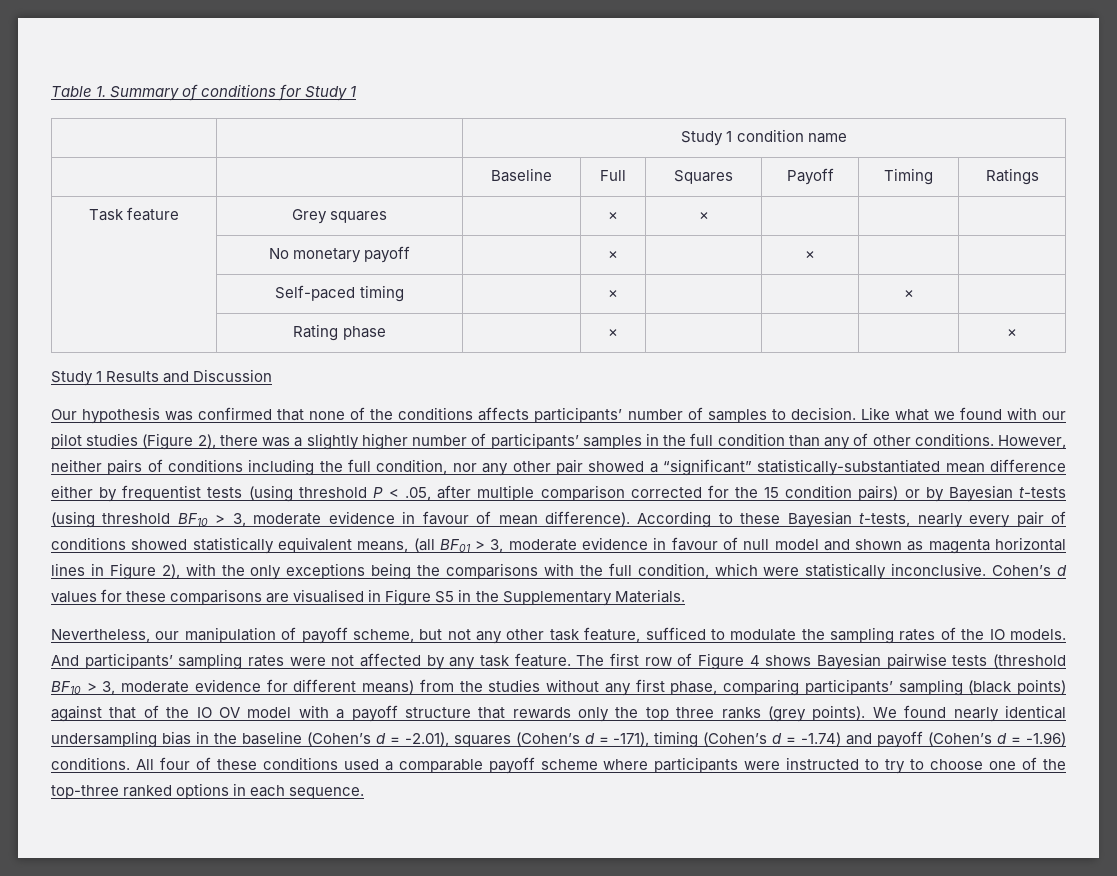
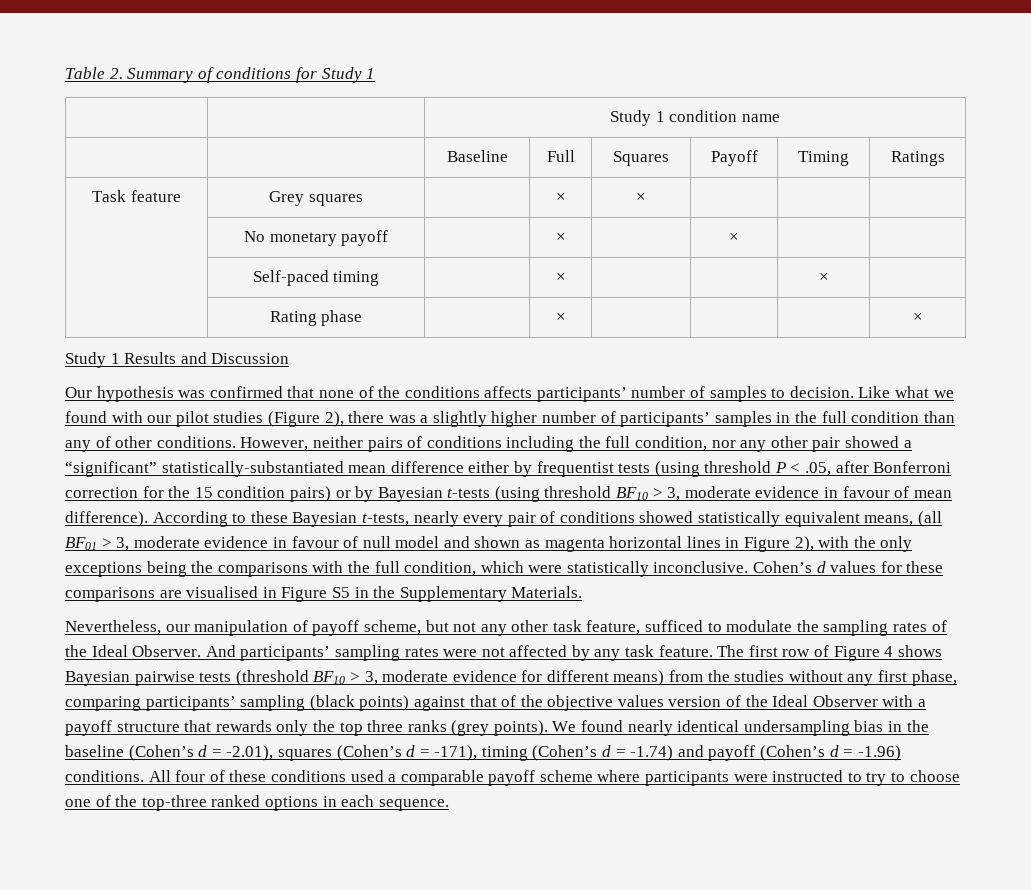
- Table 1. Summary of conditions for Study 1
+ Table 2. Summary of conditions for Study 1
- However, neither pairs of conditions including the full condition, nor any other pair showed a “significant” statistically-substantiated mean difference either by frequentist tests (using threshold P < .05, after multiple comparison corrected for the 15 condition pairs) or by Bayesian t-tests (using threshold BF10 > 3, moderate evidence in favour of mean difference).
+ However, neither pairs of conditions including the full condition, nor any other pair showed a “significant” statistically-substantiated mean difference either by frequentist tests (using threshold P < .05, after Bonferroni correction for the 15 condition pairs) or by Bayesian t-tests (using threshold BF10 > 3, moderate evidence in favour of mean difference).
- Nevertheless, our manipulation of payoff scheme, but not any other task feature, sufficed to modulate the sampling rates of the IO models.
+ Nevertheless, our manipulation of payoff scheme, but not any other task feature, sufficed to modulate the sampling rates of the Ideal Observer.
- The first row of Figure 4 shows Bayesian pairwise tests (threshold BF10 > 3, moderate evidence for different means) from the studies without any first phase, comparing participants’ sampling (black points) against that of the IO OV model with a payoff structure that rewards only the top three ranks (grey points).
+ The first row of Figure 4 shows Bayesian pairwise tests (threshold BF10 > 3, moderate evidence for different means) from the studies without any first phase, comparing participants’ sampling (black points) against that of the objective values version of the Ideal Observer with a payoff structure that rewards only the top three ranks (grey points).

